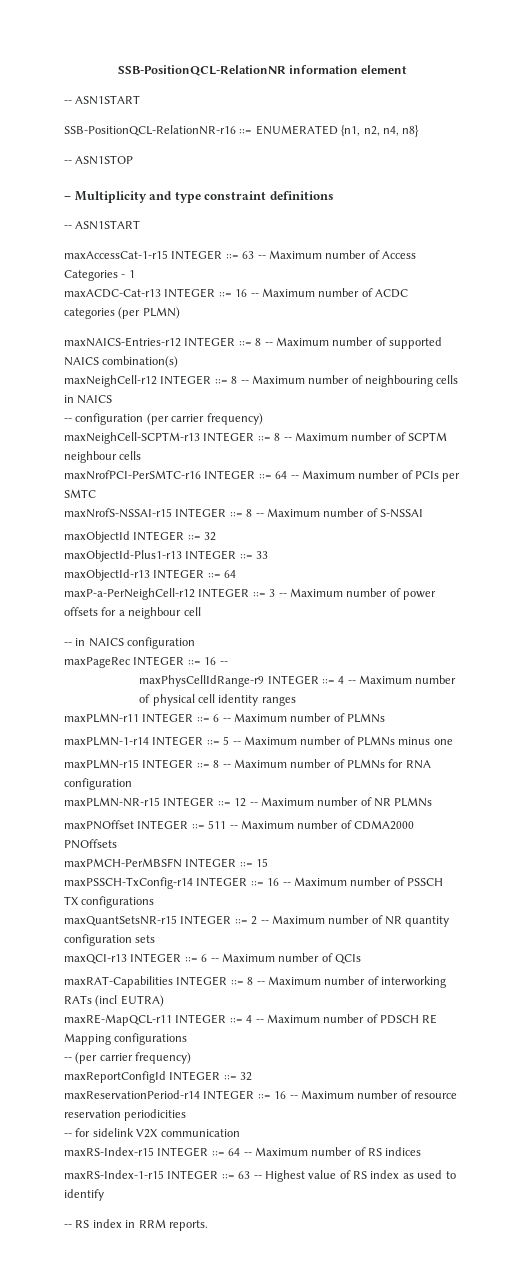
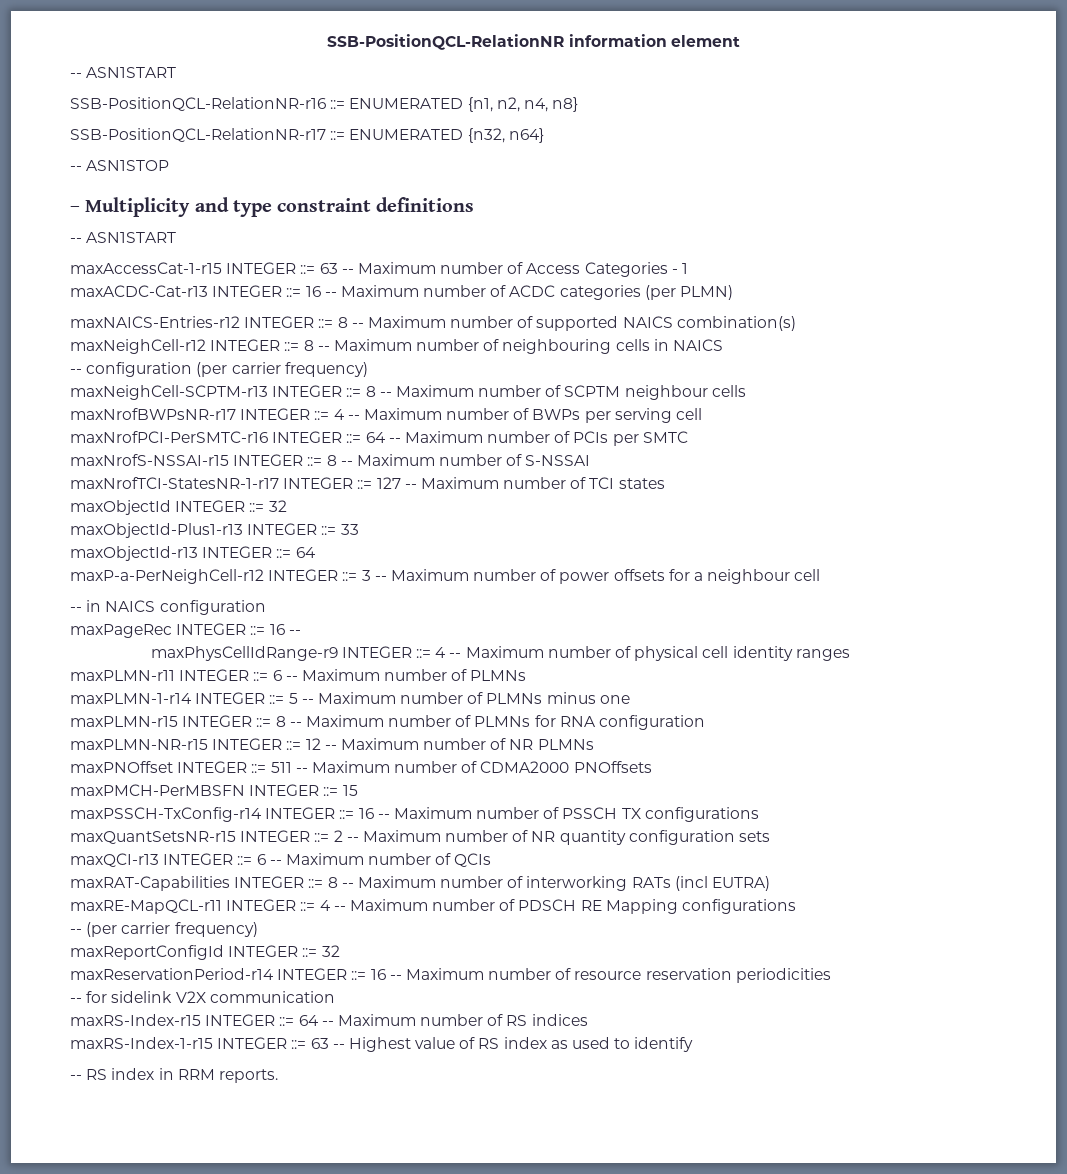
+ SSB-PositionQCL-RelationNR-r17 ::= ENUMERATED {n32, n64}
+ maxNrofBWPsNR-r17 INTEGER ::= 4 -- Maximum number of BWPs per serving cell
+ maxNrofTCI-StatesNR-1-r17 INTEGER ::= 127 -- Maximum number of TCI states

